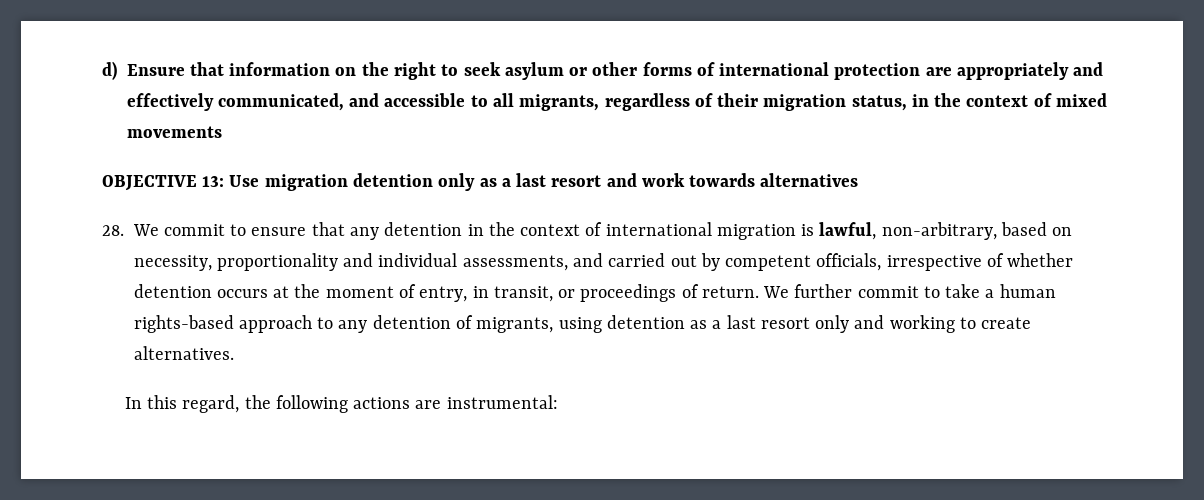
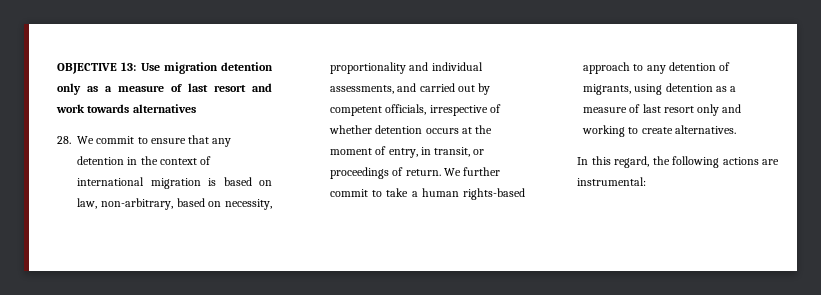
- d) Ensure that information on the right to seek asylum or other forms of international protection are appropriately and effectively communicated, and accessible to all migrants, regardless of their migration status, in the context of mixed movements
- OBJECTIVE 13: Use migration detention only as a last resort and work towards alternatives
+ OBJECTIVE 13: Use migration detention only as a measure of last resort and work towards alternatives
- 28. We commit to ensure that any detention in the context of international migration is lawful, non-arbitrary, based on necessity, proportionality and individual assessments, and carried out by competent officials, irrespective of whether detention occurs at the moment of entry, in transit, or proceedings of return.
+ 28. We commit to ensure that any detention in the context of international migration is based on law, non-arbitrary, based on necessity, proportionality and individual assessments, and carried out by competent officials, irrespective of whether detention occurs at the moment of entry, in transit, or proceedings of return.
- We further commit to take a human rights-based approach to any detention of migrants, using detention as a last resort only and working to create alternatives.
+ We further commit to take a human rights-based approach to any detention of migrants, using detention as a measure of last resort only and working to create alternatives.

